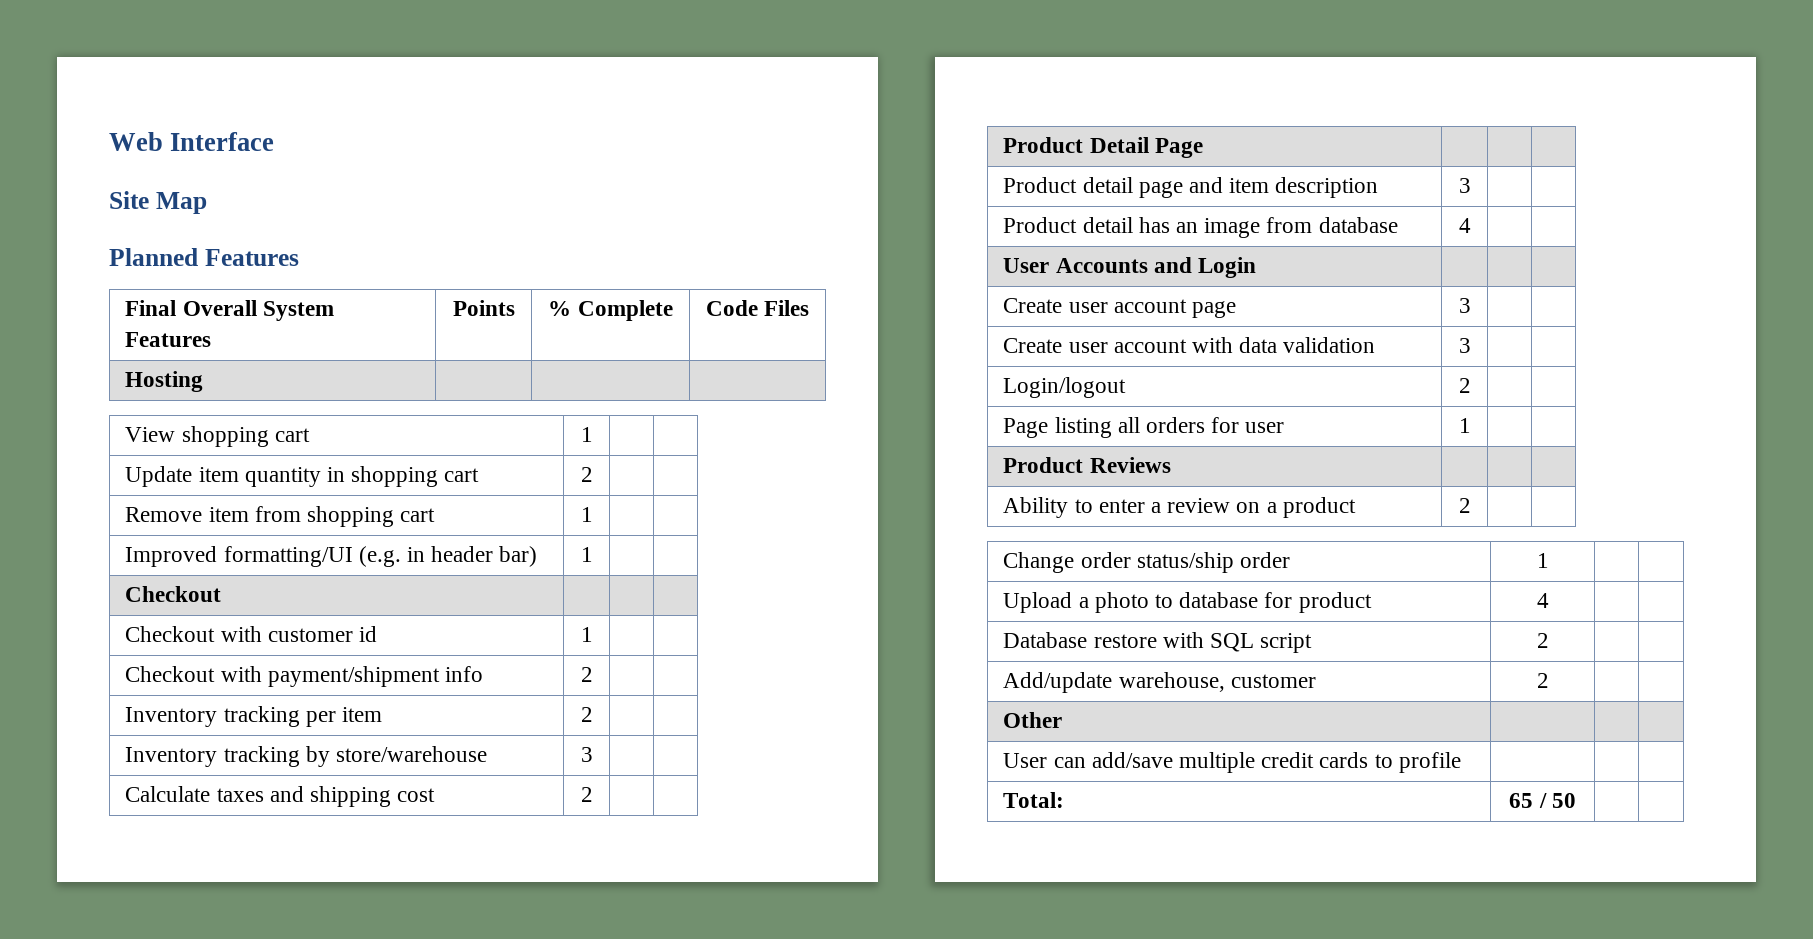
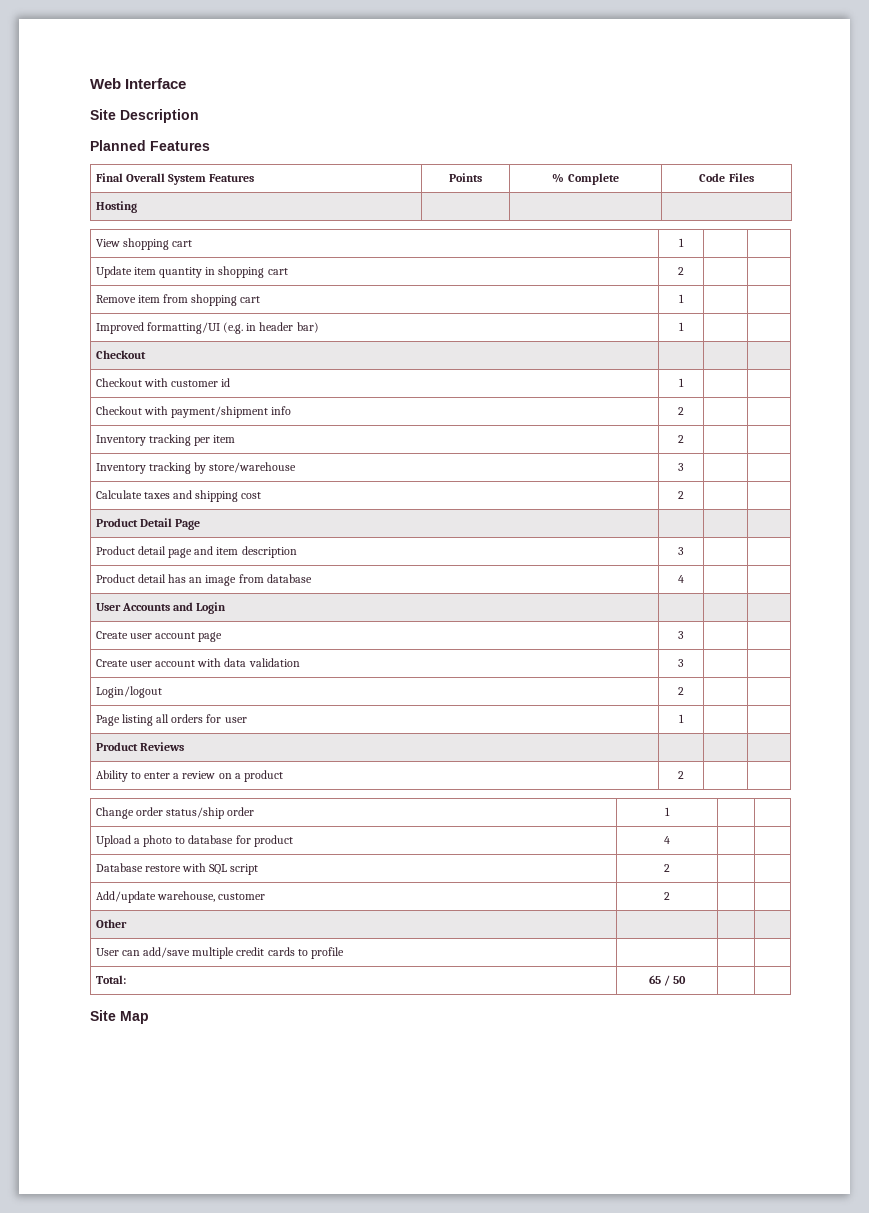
- Site Map
+ Site Description
+ Site Map

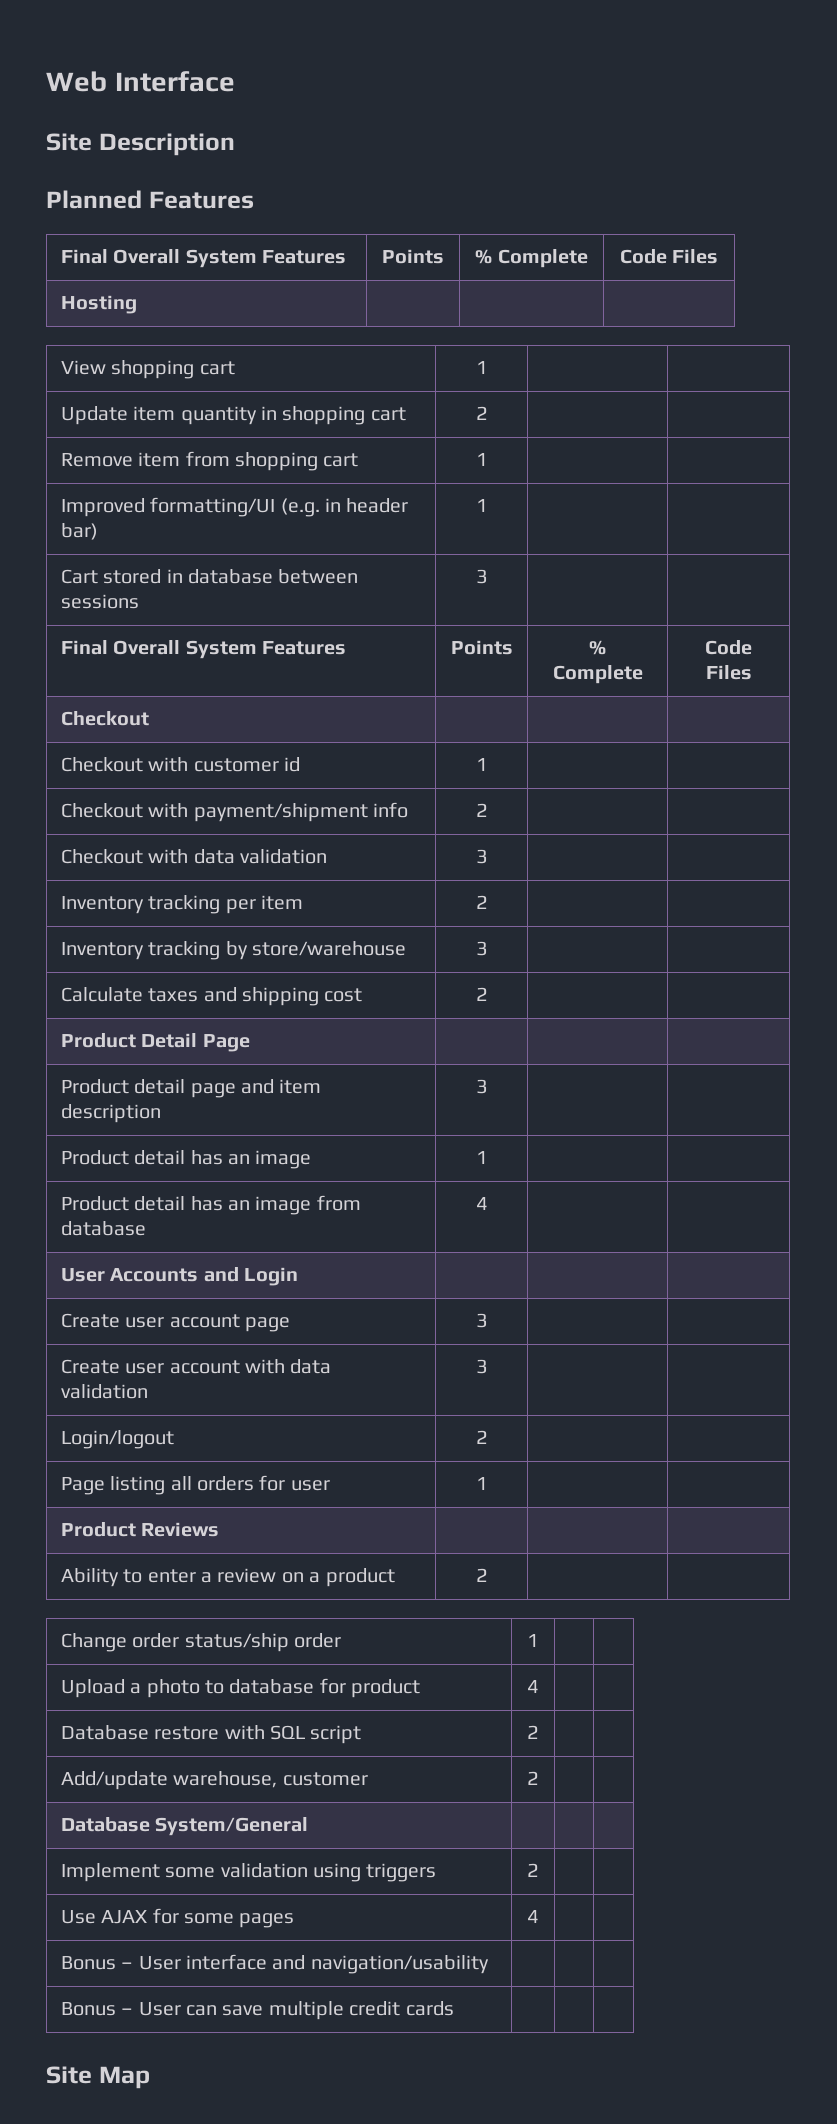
+ Cart stored in database between sessions | 3 | |
+ Final Overall System Features | Points | % Complete | Code Files
+ Checkout with data validation | 3 | |
+ Product detail has an image | 1 | |
- Other | | |
- User can add/save multiple credit cards to profile | | |
- Total: | 65 / 50 | |
+ Database System/General | | |
+ Implement some validation using triggers | 2 | |
+ Use AJAX for some pages | 4 | |
+ Bonus – User interface and navigation/usability | | |
+ Bonus – User can save multiple credit cards | | |

